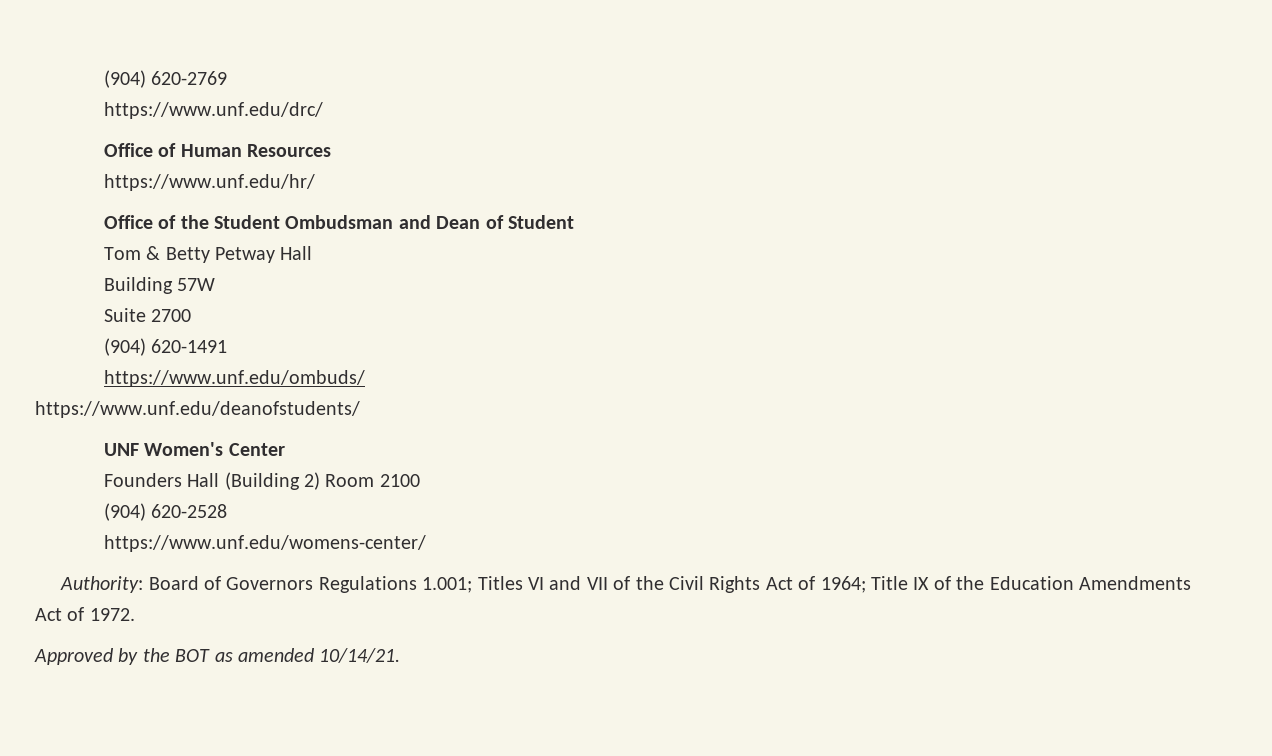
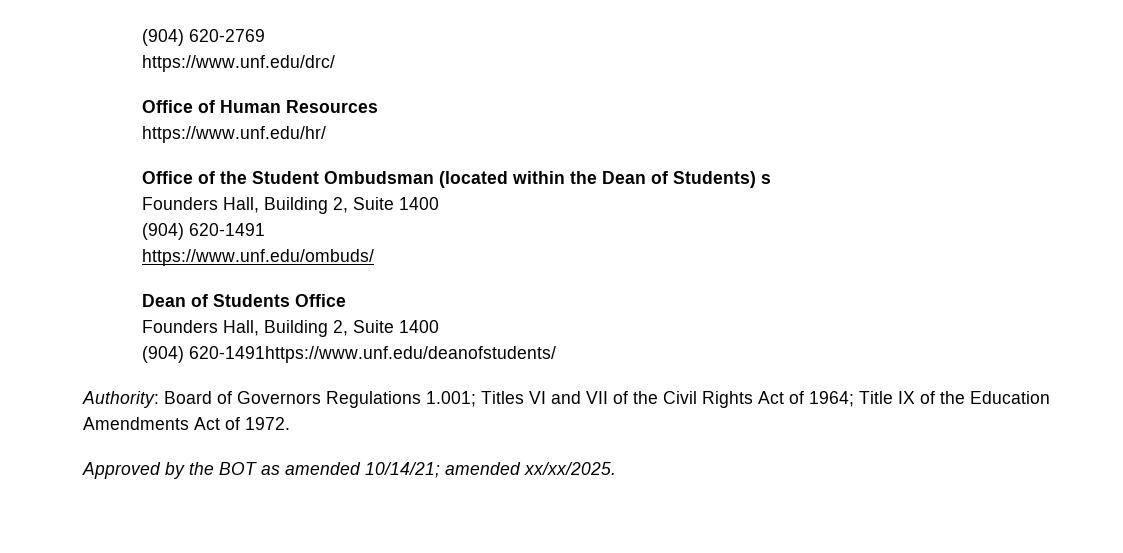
- Office of the Student Ombudsman and Dean of Student
- Tom & Betty Petway Hall
- Building 57W
- Suite 2700
+ Office of the Student Ombudsman (located within the Dean of Students) s
+ Founders Hall, Building 2, Suite 1400
  (904) 620-1491
  https://www.unf.edu/ombuds/
- https://www.unf.edu/deanofstudents/
- UNF Women's Center
- Founders Hall (Building 2) Room 2100
- (904) 620-2528
- https://www.unf.edu/womens-center/
+ Dean of Students Office
+ Founders Hall, Building 2, Suite 1400
+ (904) 620-1491https://www.unf.edu/deanofstudents/
- Approved by the BOT as amended 10/14/21.
+ Approved by the BOT as amended 10/14/21; amended xx/xx/2025.

